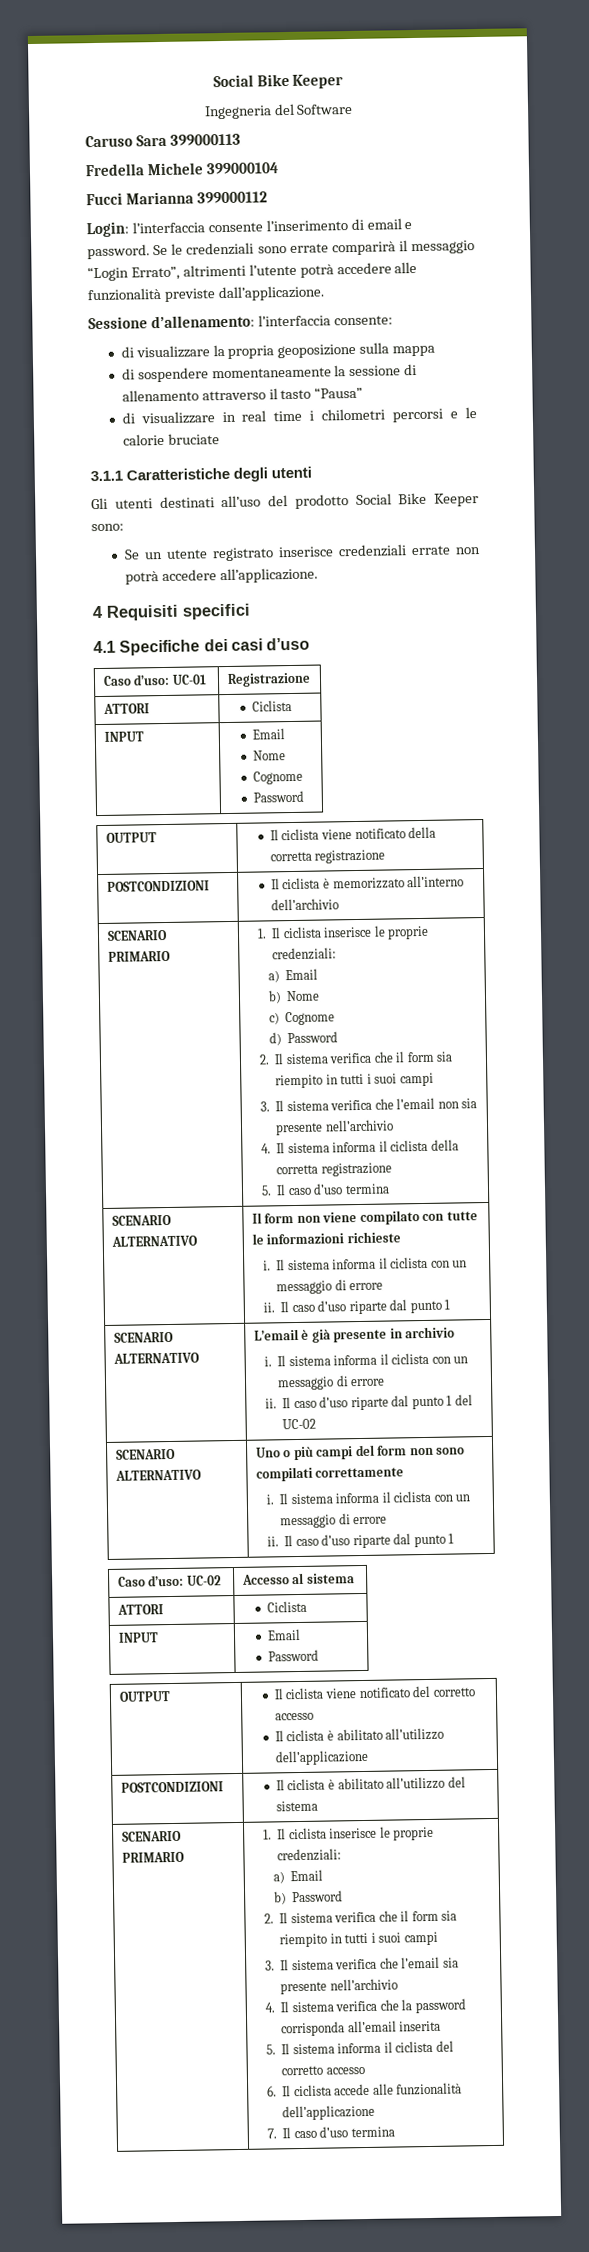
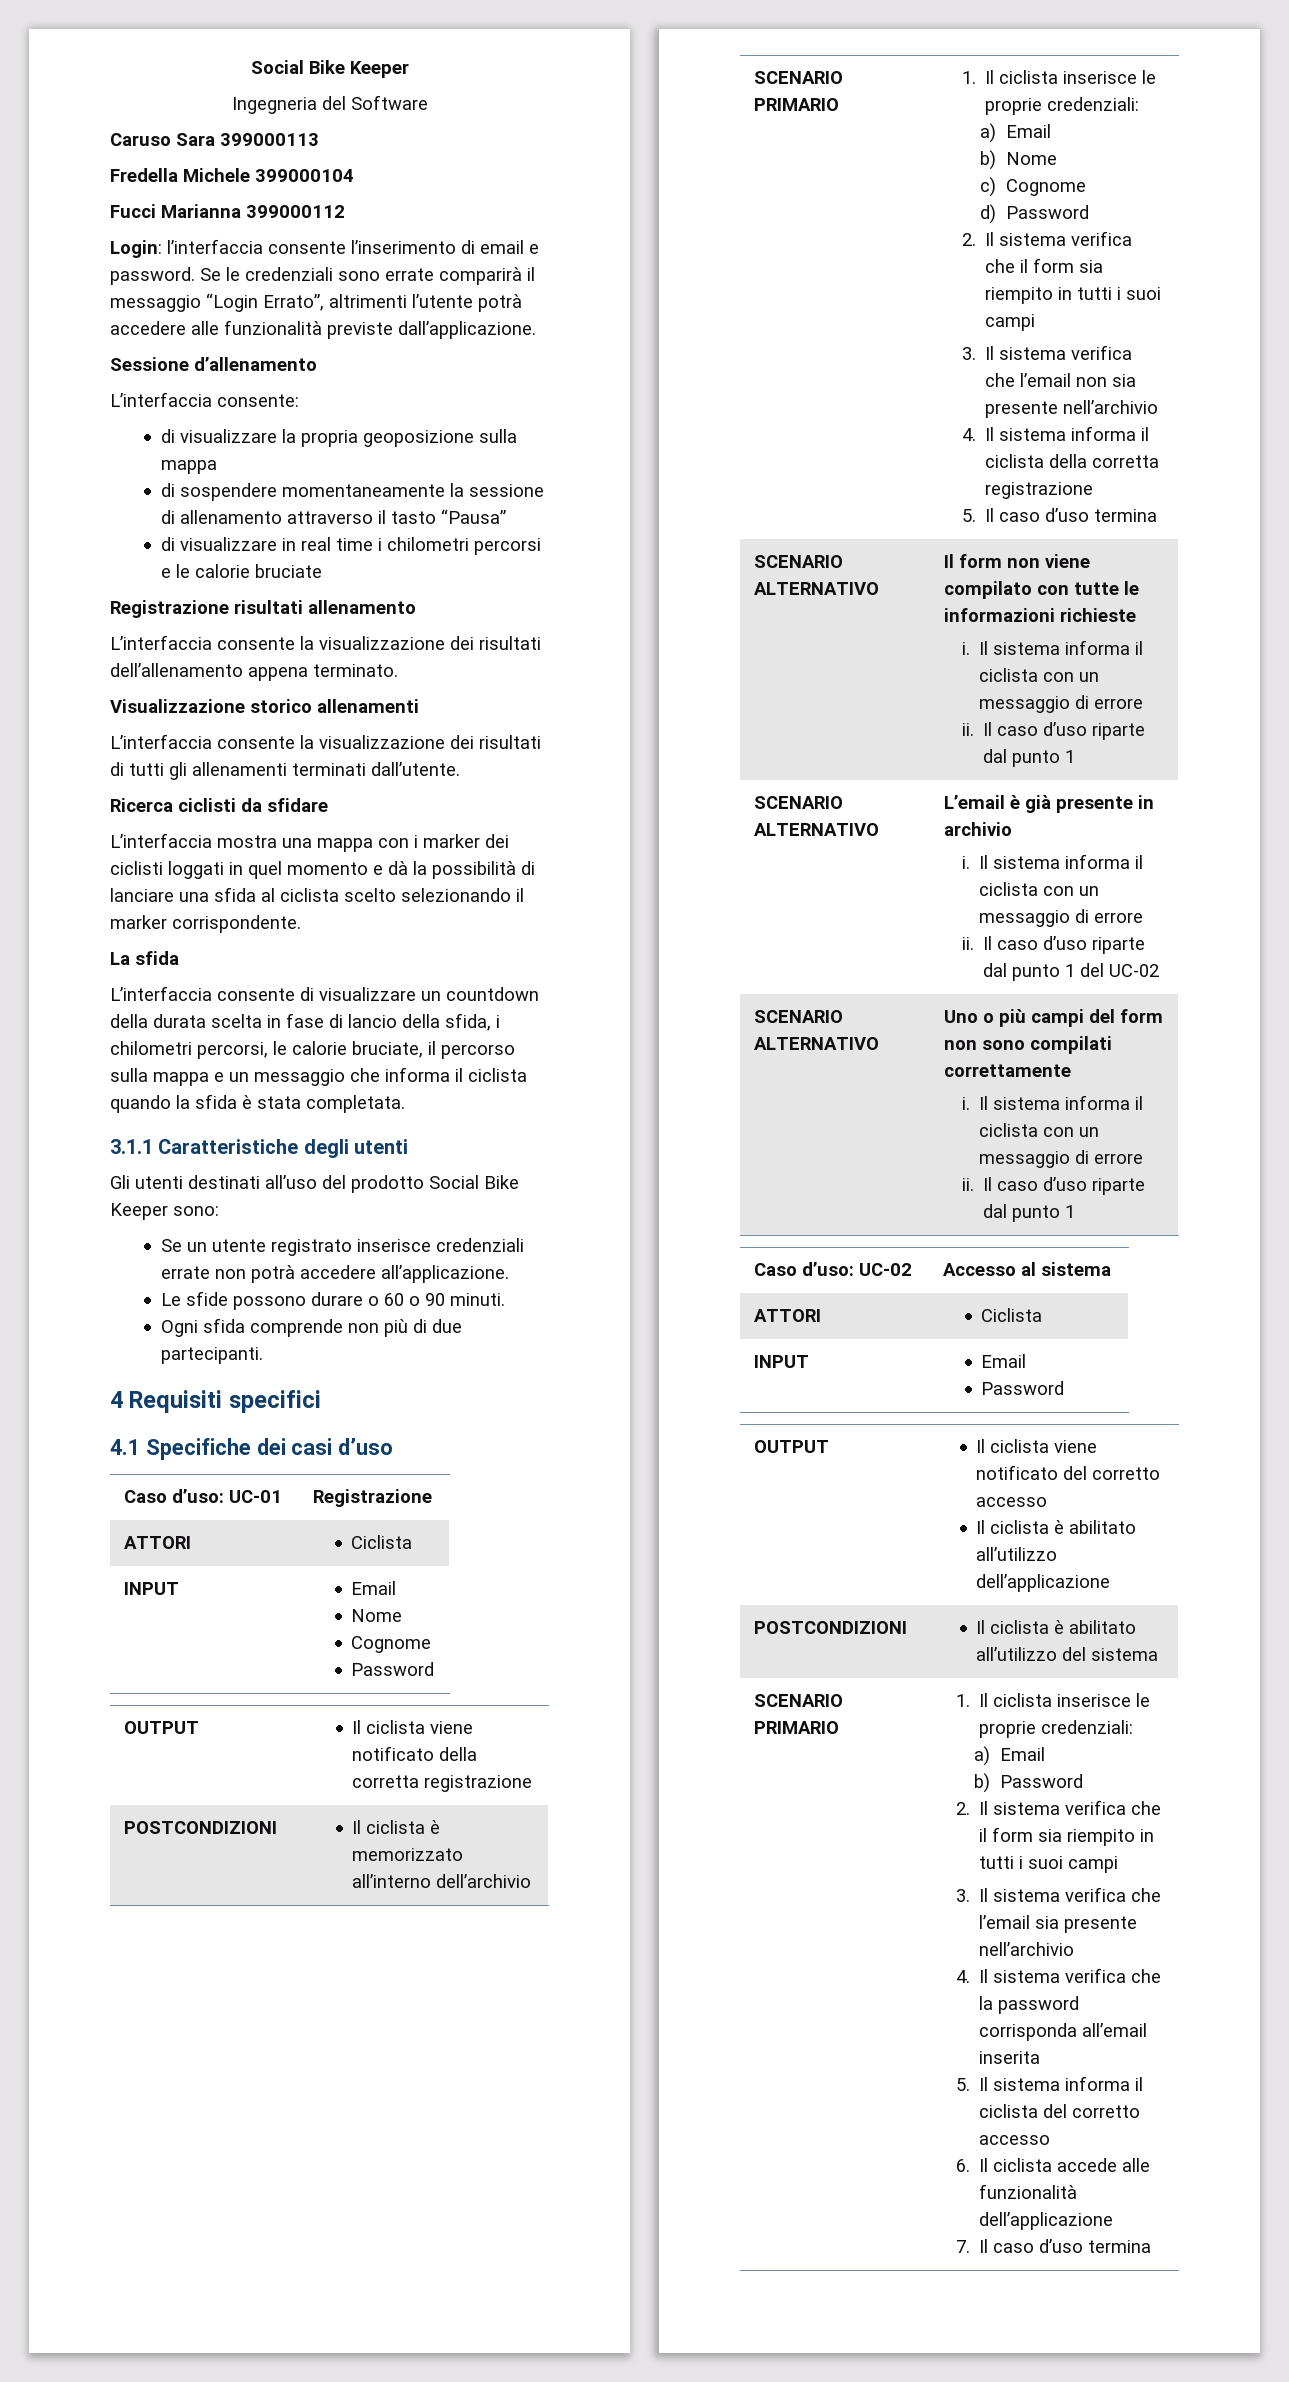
- Sessione d’allenamento: l’interfaccia consente:
+ Sessione d’allenamento
+ L’interfaccia consente:
+ Registrazione risultati allenamento
+ L’interfaccia consente la visualizzazione dei risultati dell’allenamento appena terminato.
+ Visualizzazione storico allenamenti
+ L’interfaccia consente la visualizzazione dei risultati di tutti gli allenamenti terminati dall’utente.
+ Ricerca ciclisti da sfidare
+ L’interfaccia mostra una mappa con i marker dei ciclisti loggati in quel momento e dà la possibilità di lanciare una sfida al ciclista scelto selezionando il marker corrispondente.
+ La sfida
+ L’interfaccia consente di visualizzare un countdown della durata scelta in fase di lancio della sfida, i chilometri percorsi, le calorie bruciate, il percorso sulla mappa e un messaggio che informa il ciclista quando la sfida è stata completata.
+ Le sfide possono durare o 60 o 90 minuti.
+ Ogni sfida comprende non più di due partecipanti.

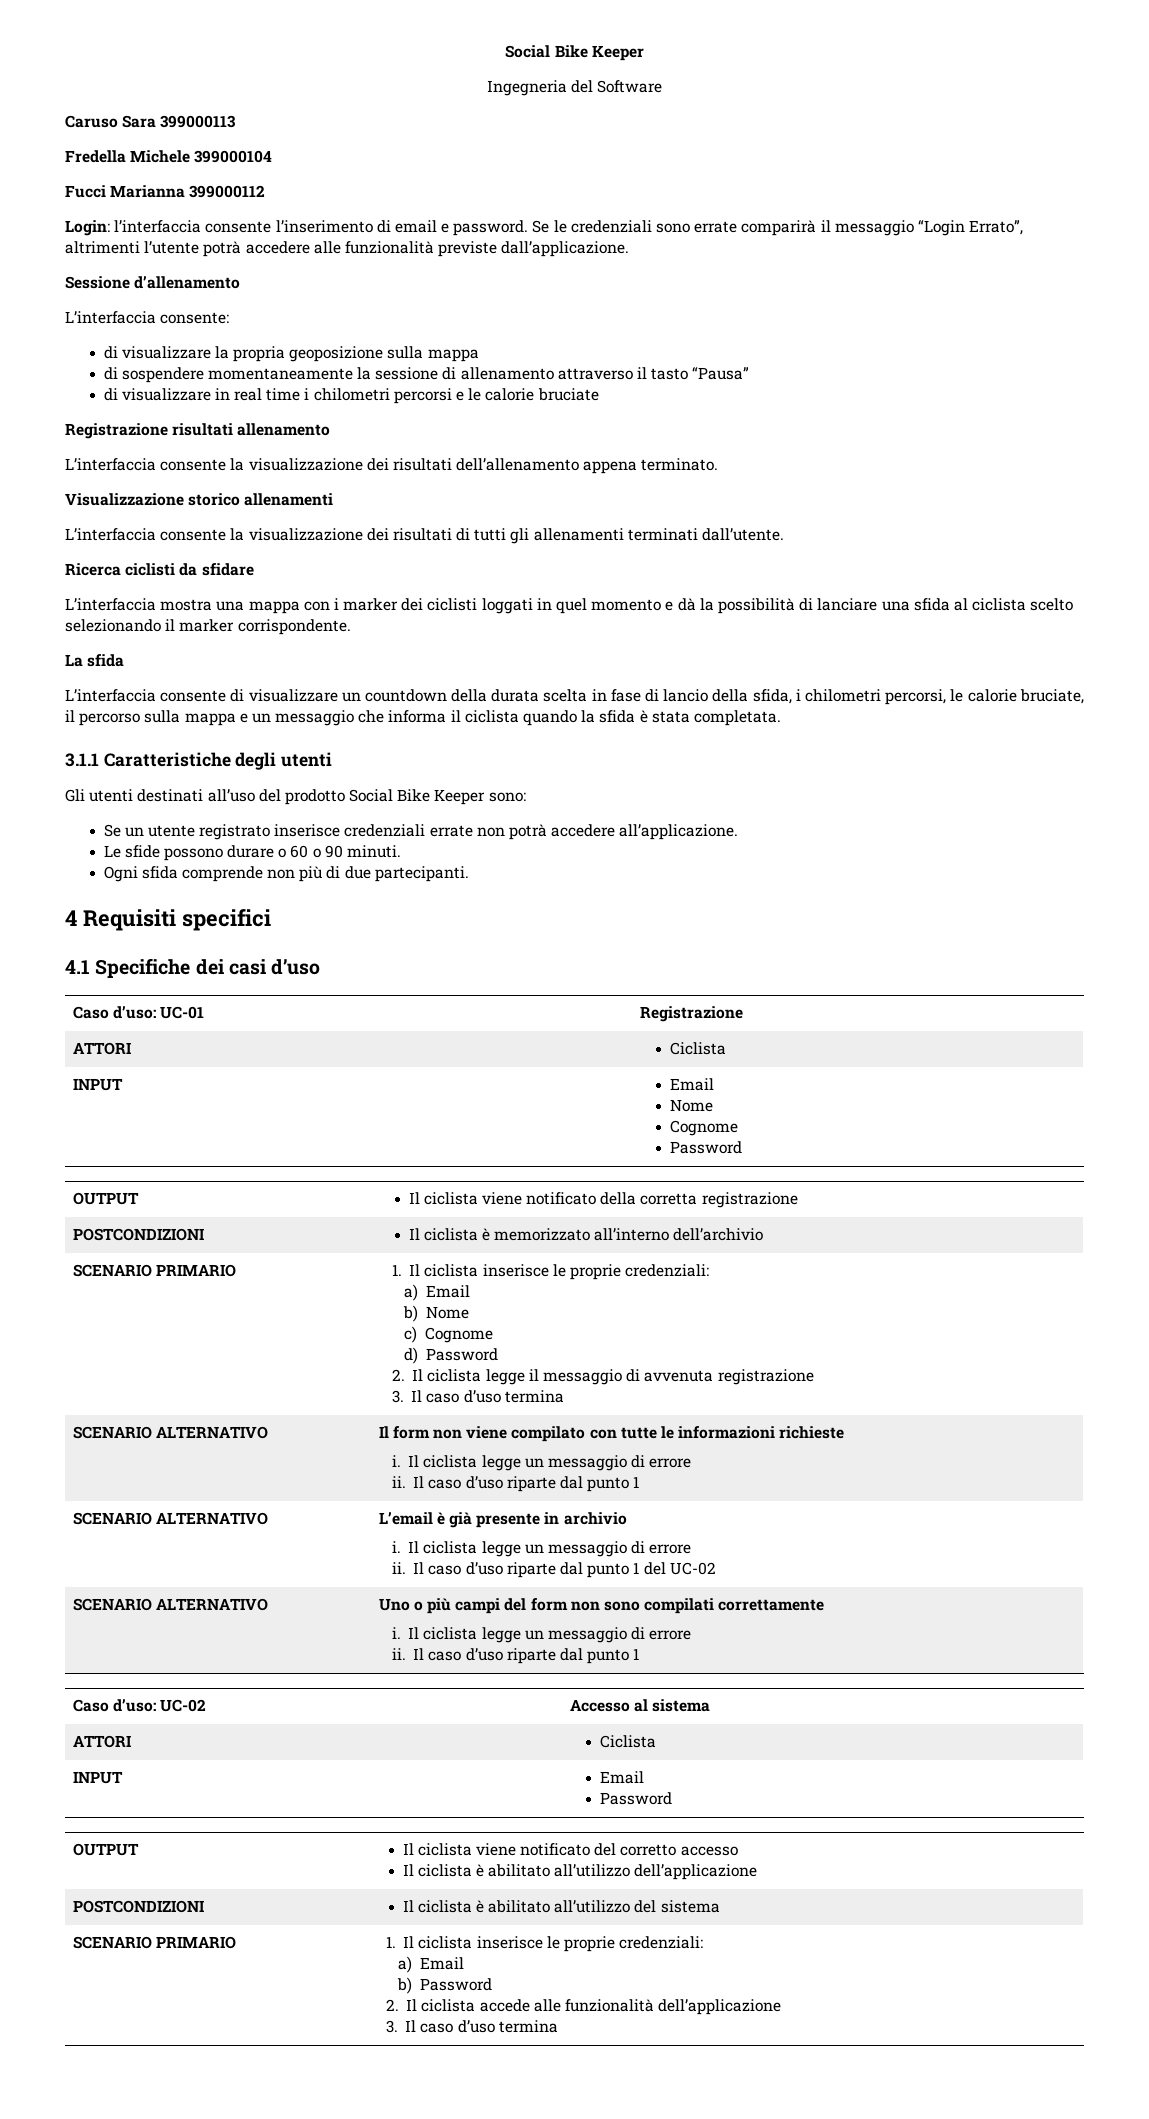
  d) Password
- 2. Il sistema verifica che il form sia riempito in tutti i suoi campi
- 3. Il sistema verifica che l’email non sia presente nell’archivio
- 4. Il sistema informa il ciclista della corretta registrazione
- 5. Il caso d’uso termina
+ 2. Il ciclista legge il messaggio di avvenuta registrazione
+ 3. Il caso d’uso termina
  SCENARIO ALTERNATIVO | Il form non viene compilato con tutte le informazioni richieste
- i. Il sistema informa il ciclista con un messaggio di errore
+ i. Il ciclista legge un messaggio di errore
  SCENARIO ALTERNATIVO | L’email è già presente in archivio
- i. Il sistema informa il ciclista con un messaggio di errore
+ i. Il ciclista legge un messaggio di errore
  SCENARIO ALTERNATIVO | Uno o più campi del form non sono compilati correttamente
- i. Il sistema informa il ciclista con un messaggio di errore
+ i. Il ciclista legge un messaggio di errore
  b) Password
- 2. Il sistema verifica che il form sia riempito in tutti i suoi campi
- 3. Il sistema verifica che l’email sia presente nell’archivio
- 4. Il sistema verifica che la password corrisponda all’email inserita
- 5. Il sistema informa il ciclista del corretto accesso
- 6. Il ciclista accede alle funzionalità dell’applicazione
- 7. Il caso d’uso termina
+ 2. Il ciclista accede alle funzionalità dell’applicazione
+ 3. Il caso d’uso termina

